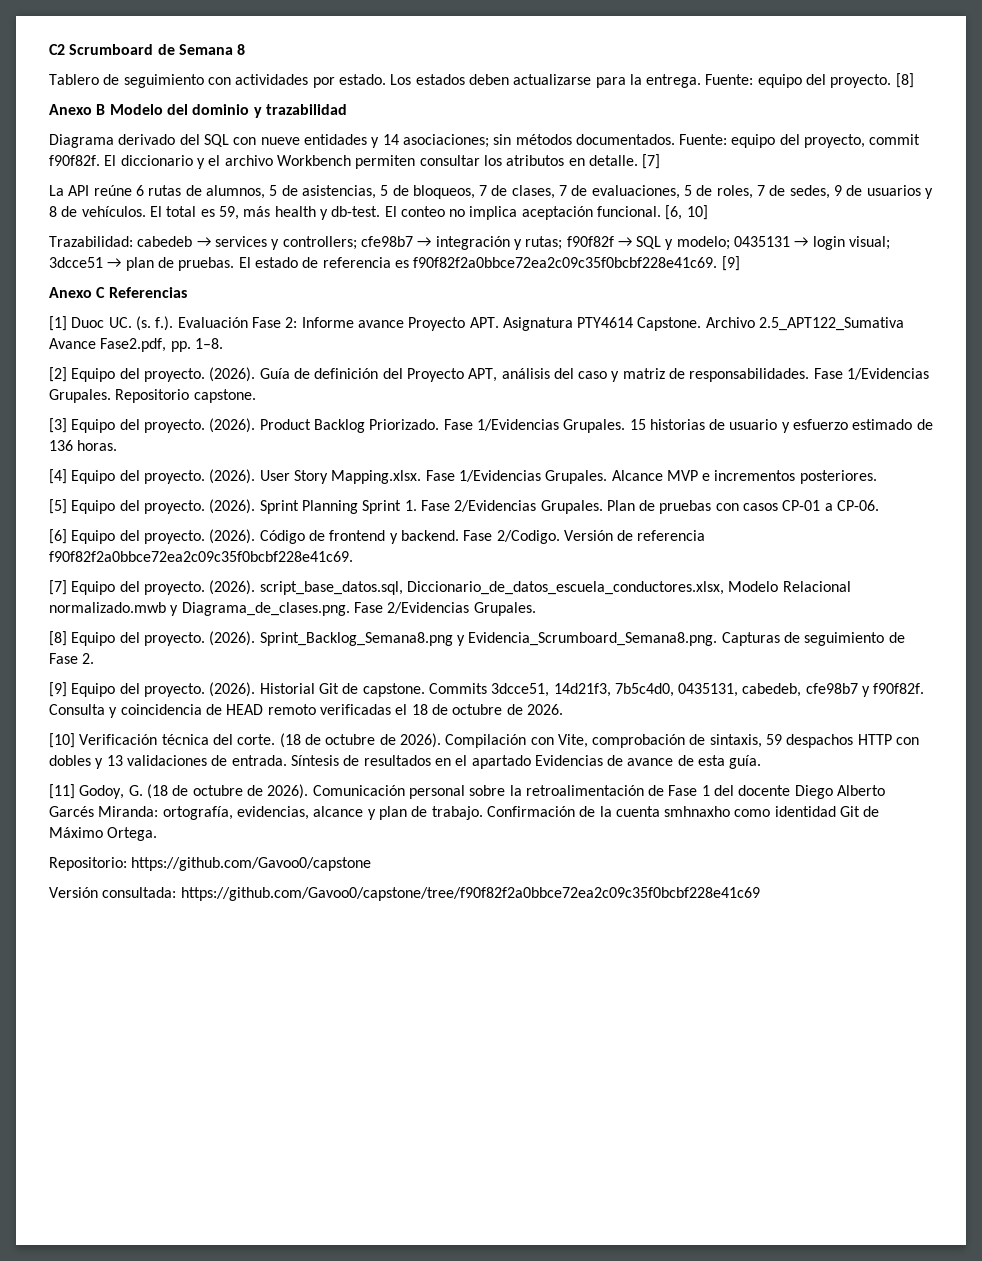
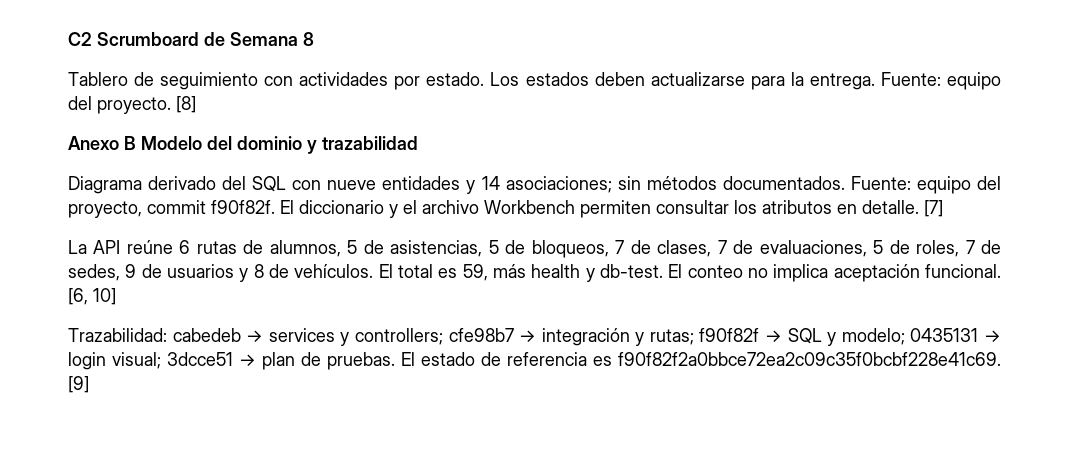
- Anexo C Referencias
- [1] Duoc UC. (s. f.). Evaluación Fase 2: Informe avance Proyecto APT. Asignatura PTY4614 Capstone. Archivo 2.5_APT122_Sumativa Avance Fase2.pdf, pp. 1–8.
- [2] Equipo del proyecto. (2026). Guía de definición del Proyecto APT, análisis del caso y matriz de responsabilidades. Fase 1/Evidencias Grupales. Repositorio capstone.
- [3] Equipo del proyecto. (2026). Product Backlog Priorizado. Fase 1/Evidencias Grupales. 15 historias de usuario y esfuerzo estimado de 136 horas.
- [4] Equipo del proyecto. (2026). User Story Mapping.xlsx. Fase 1/Evidencias Grupales. Alcance MVP e incrementos posteriores.
- [5] Equipo del proyecto. (2026). Sprint Planning Sprint 1. Fase 2/Evidencias Grupales. Plan de pruebas con casos CP-01 a CP-06.
- [6] Equipo del proyecto. (2026). Código de frontend y backend. Fase 2/Codigo. Versión de referencia f90f82f2a0bbce72ea2c09c35f0bcbf228e41c69.
- [7] Equipo del proyecto. (2026). script_base_datos.sql, Diccionario_de_datos_escuela_conductores.xlsx, Modelo Relacional normalizado.mwb y Diagrama_de_clases.png. Fase 2/Evidencias Grupales.
- [8] Equipo del proyecto. (2026). Sprint_Backlog_Semana8.png y Evidencia_Scrumboard_Semana8.png. Capturas de seguimiento de Fase 2.
- [9] Equipo del proyecto. (2026). Historial Git de capstone. Commits 3dcce51, 14d21f3, 7b5c4d0, 0435131, cabedeb, cfe98b7 y f90f82f. Consulta y coincidencia de HEAD remoto verificadas el 18 de octubre de 2026.
- [10] Verificación técnica del corte. (18 de octubre de 2026). Compilación con Vite, comprobación de sintaxis, 59 despachos HTTP con dobles y 13 validaciones de entrada. Síntesis de resultados en el apartado Evidencias de avance de esta guía.
- [11] Godoy, G. (18 de octubre de 2026). Comunicación personal sobre la retroalimentación de Fase 1 del docente Diego Alberto Garcés Miranda: ortografía, evidencias, alcance y plan de trabajo. Confirmación de la cuenta smhnaxho como identidad Git de Máximo Ortega.
- Repositorio: https://github.com/Gavoo0/capstone
- Versión consultada: https://github.com/Gavoo0/capstone/tree/f90f82f2a0bbce72ea2c09c35f0bcbf228e41c69

